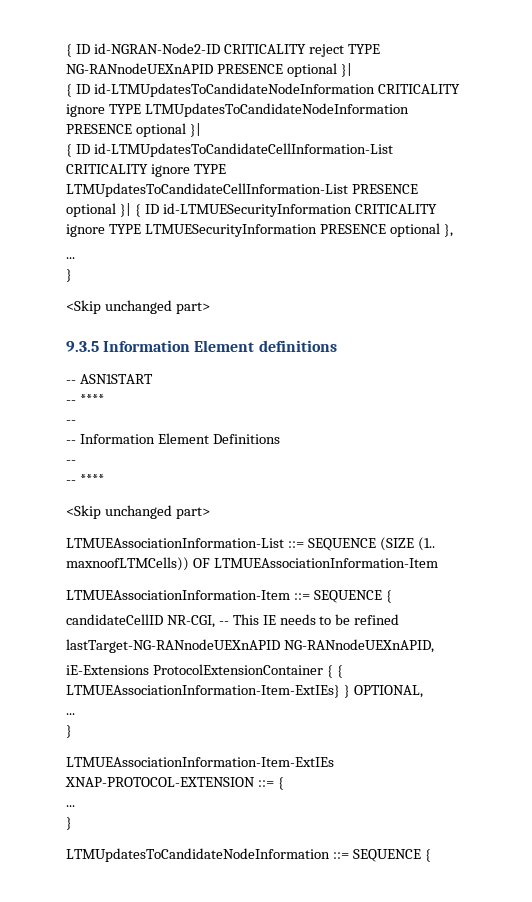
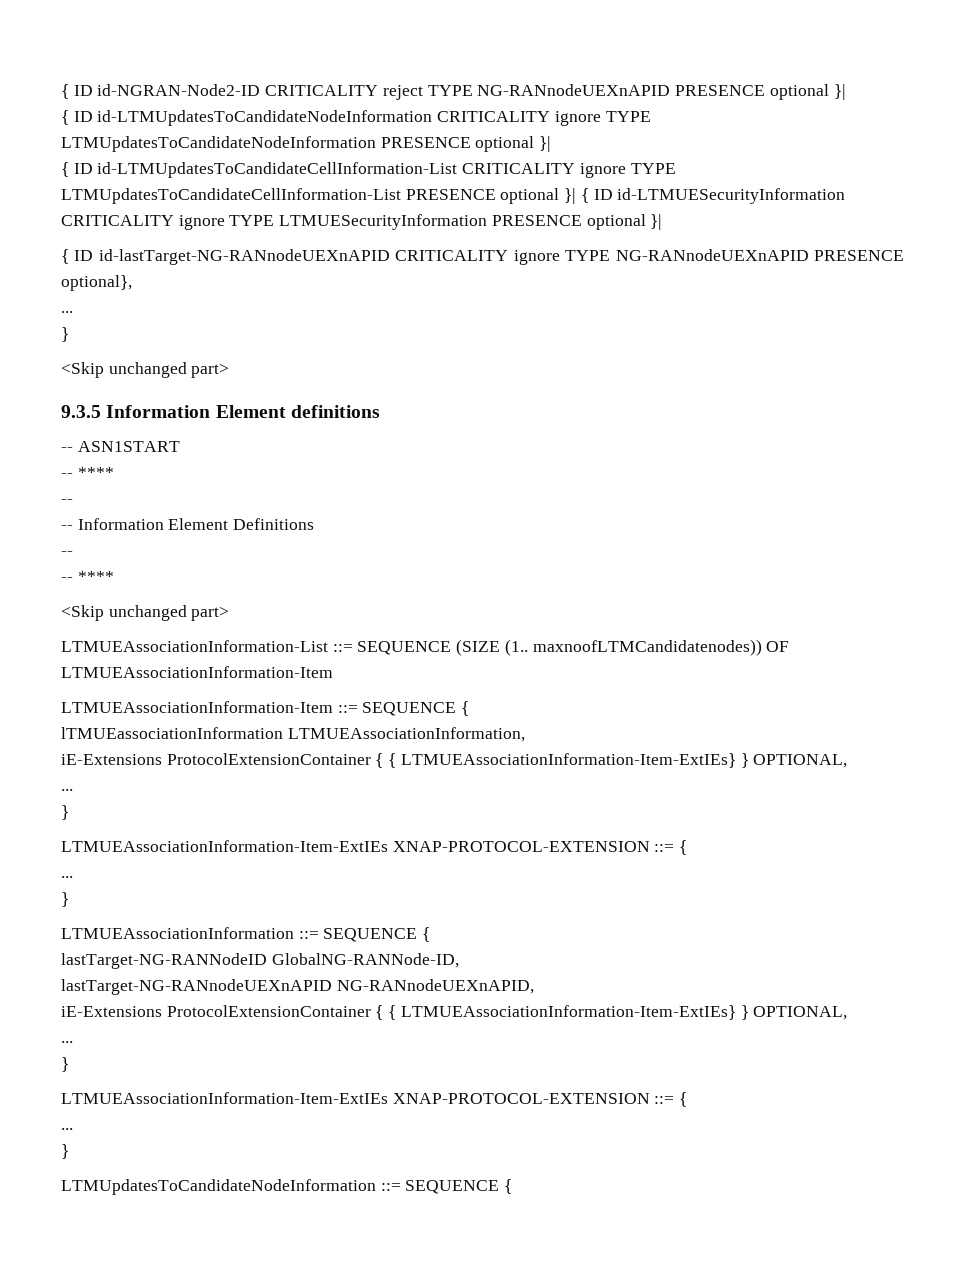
- { ID id-LTMUpdatesToCandidateCellInformation-List CRITICALITY ignore TYPE LTMUpdatesToCandidateCellInformation-List PRESENCE optional }| { ID id-LTMUESecurityInformation CRITICALITY ignore TYPE LTMUESecurityInformation PRESENCE optional },
+ { ID id-LTMUpdatesToCandidateCellInformation-List CRITICALITY ignore TYPE LTMUpdatesToCandidateCellInformation-List PRESENCE optional }| { ID id-LTMUESecurityInformation CRITICALITY ignore TYPE LTMUESecurityInformation PRESENCE optional }|
+ { ID id-lastTarget-NG-RANnodeUEXnAPID CRITICALITY ignore TYPE NG-RANnodeUEXnAPID PRESENCE optional},
- LTMUEAssociationInformation-List ::= SEQUENCE (SIZE (1.. maxnoofLTMCells)) OF LTMUEAssociationInformation-Item
+ LTMUEAssociationInformation-List ::= SEQUENCE (SIZE (1.. maxnoofLTMCandidatenodes)) OF LTMUEAssociationInformation-Item
- candidateCellID NR-CGI, -- This IE needs to be refined
+ lTMUEassociationInformation LTMUEAssociationInformation,
+ iE-Extensions ProtocolExtensionContainer { { LTMUEAssociationInformation-Item-ExtIEs} } OPTIONAL,
+ ...
+ }
+ LTMUEAssociationInformation-Item-ExtIEs XNAP-PROTOCOL-EXTENSION ::= {
+ ...
+ }
+ LTMUEAssociationInformation ::= SEQUENCE {
+ lastTarget-NG-RANNodeID GlobalNG-RANNode-ID,

